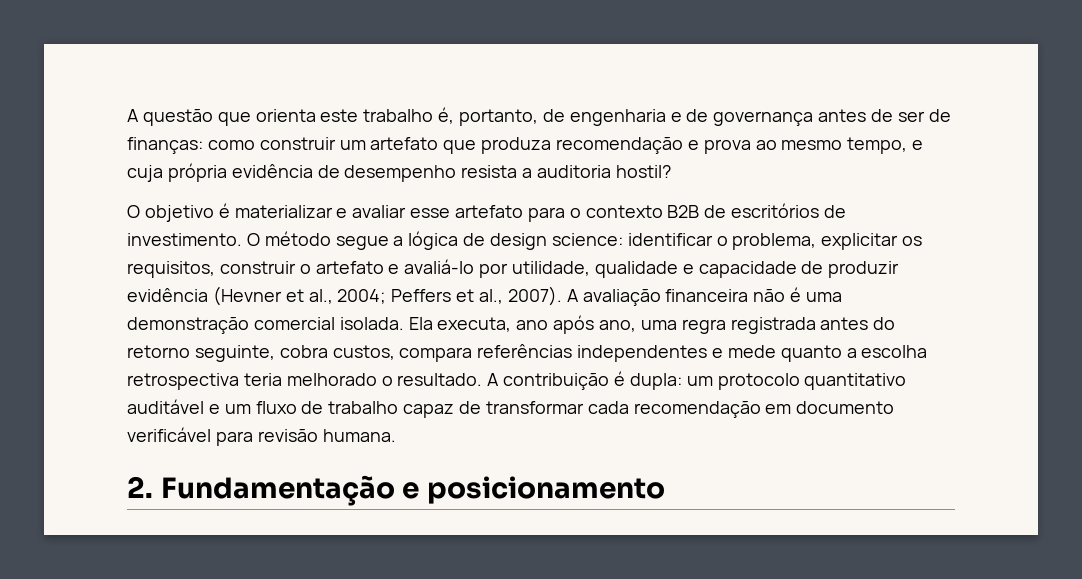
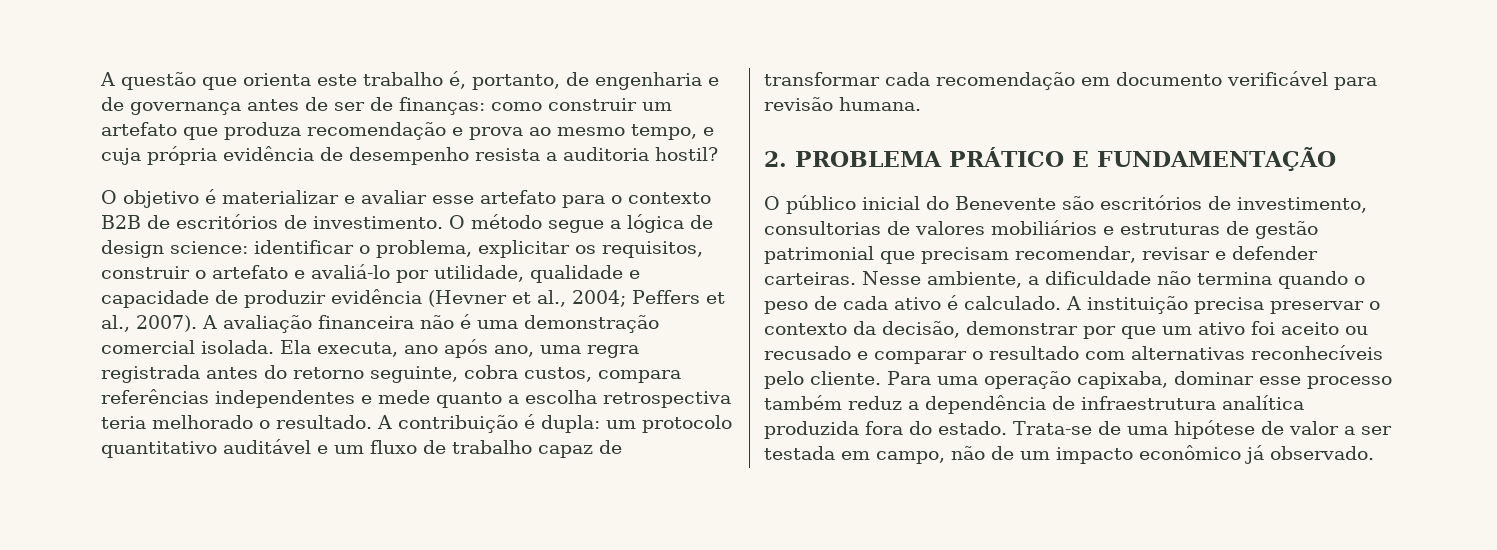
- 2. Fundamentação e posicionamento
+ 2. PROBLEMA PRÁTICO E FUNDAMENTAÇÃO
+ O público inicial do Benevente são escritórios de investimento, consultorias de valores mobiliários e estruturas de gestão patrimonial que precisam recomendar, revisar e defender carteiras. Nesse ambiente, a dificuldade não termina quando o peso de cada ativo é calculado. A instituição precisa preservar o contexto da decisão, demonstrar por que um ativo foi aceito ou recusado e comparar o resultado com alternativas reconhecíveis pelo cliente. Para uma operação capixaba, dominar esse processo também reduz a dependência de infraestrutura analítica produzida fora do estado. Trata-se de uma hipótese de valor a ser testada em campo, não de um impacto econômico já observado.

